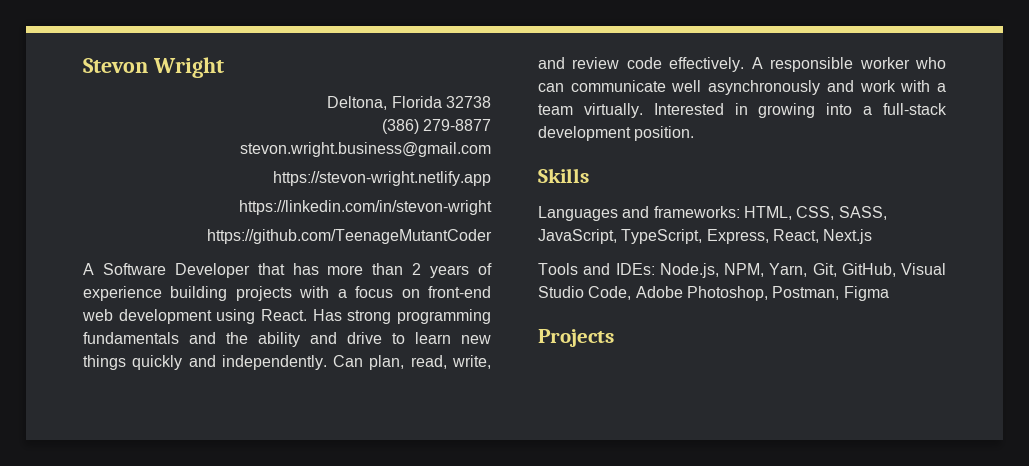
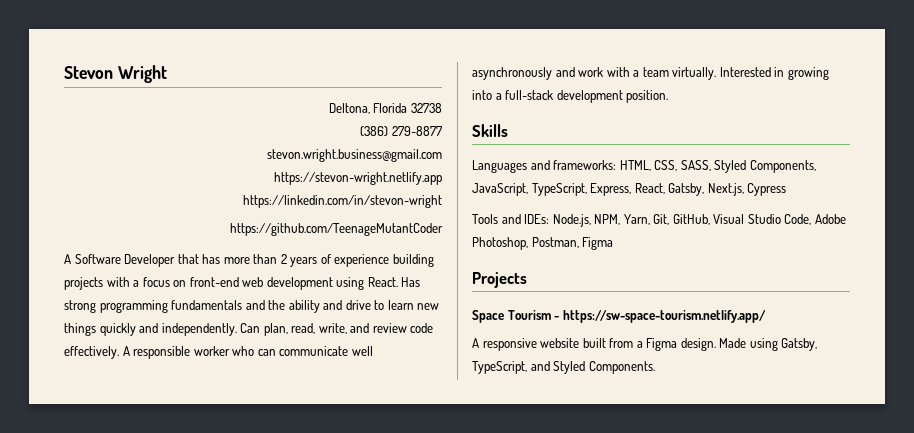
- Languages and frameworks: HTML, CSS, SASS, JavaScript, TypeScript, Express, React, Next.js
+ Languages and frameworks: HTML, CSS, SASS, Styled Components, JavaScript, TypeScript, Express, React, Gatsby, Next.js, Cypress
+ Space Tourism - https://sw-space-tourism.netlify.app/
+ A responsive website built from a Figma design. Made using Gatsby, TypeScript, and Styled Components.

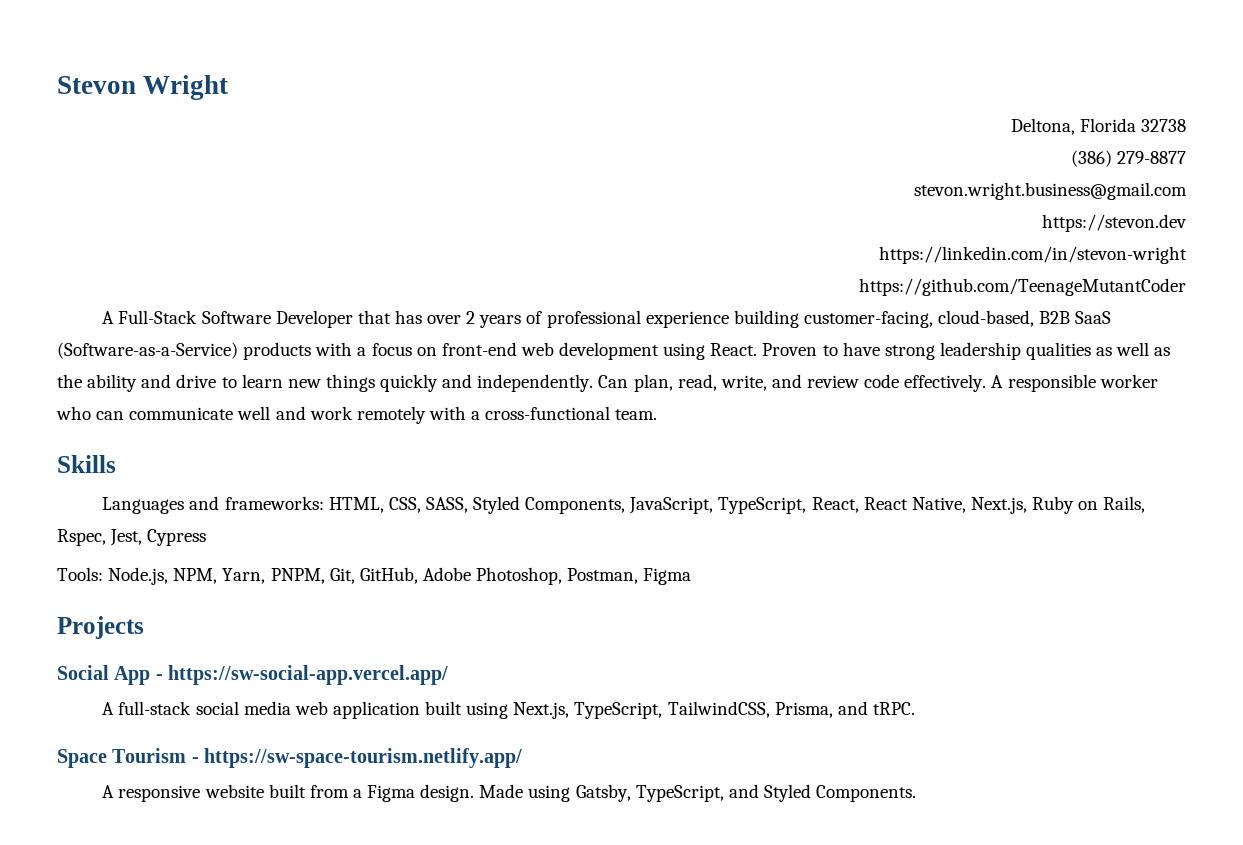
- https://stevon-wright.netlify.app
+ https://stevon.dev
- A Software Developer that has more than 2 years of experience building projects with a focus on front-end web development using React.
+ A Full-Stack Software Developer that has over 2 years of professional experience building customer-facing, cloud-based, B2B SaaS (Software-as-a-Service) products with a focus on front-end web development using React.
- Has strong programming fundamentals and the ability and drive to learn new things quickly and independently.
+ Proven to have strong leadership qualities as well as the ability and drive to learn new things quickly and independently.
- A responsible worker who can communicate well asynchronously and work with a team virtually. Interested in growing into a full-stack development position.
+ A responsible worker who can communicate well and work remotely with a cross-functional team.
- Languages and frameworks: HTML, CSS, SASS, Styled Components, JavaScript, TypeScript, Express, React, Gatsby, Next.js, Cypress
- Tools and IDEs: Node.js, NPM, Yarn, Git, GitHub, Visual Studio Code, Adobe Photoshop, Postman, Figma
+ Languages and frameworks: HTML, CSS, SASS, Styled Components, JavaScript, TypeScript, React, React Native, Next.js, Ruby on Rails, Rspec, Jest, Cypress
+ Tools: Node.js, NPM, Yarn, PNPM, Git, GitHub, Adobe Photoshop, Postman, Figma
+ Social App - https://sw-social-app.vercel.app/
+ A full-stack social media web application built using Next.js, TypeScript, TailwindCSS, Prisma, and tRPC.

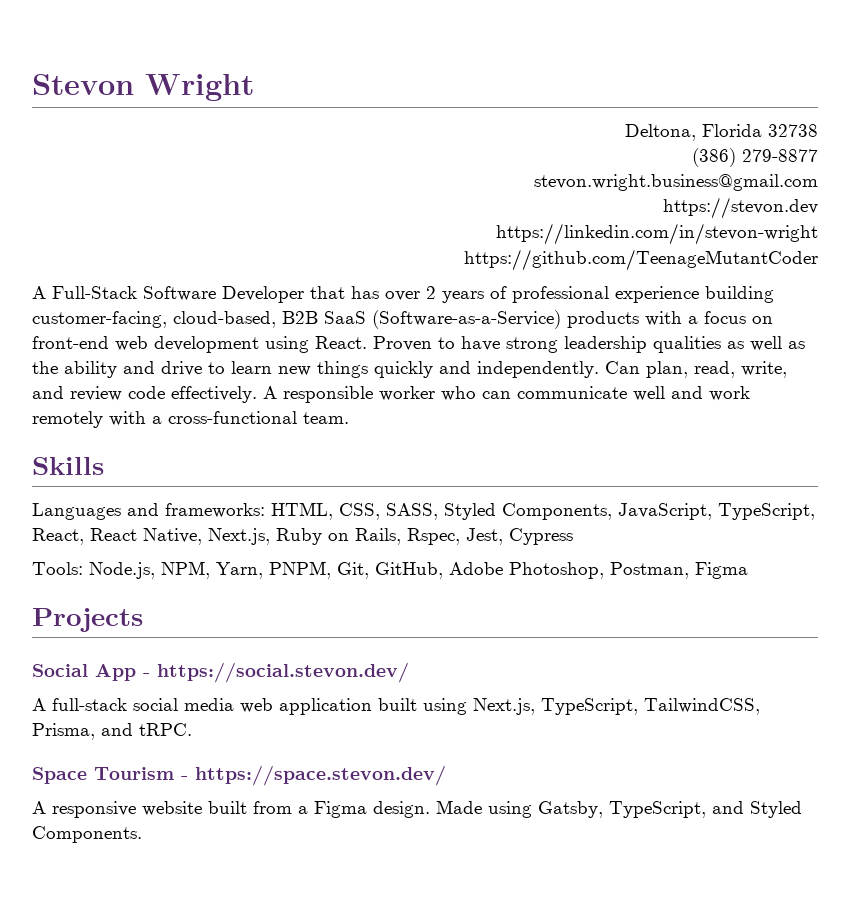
- Social App - https://sw-social-app.vercel.app/
+ Social App - https://social.stevon.dev/
- Space Tourism - https://sw-space-tourism.netlify.app/
+ Space Tourism - https://space.stevon.dev/

